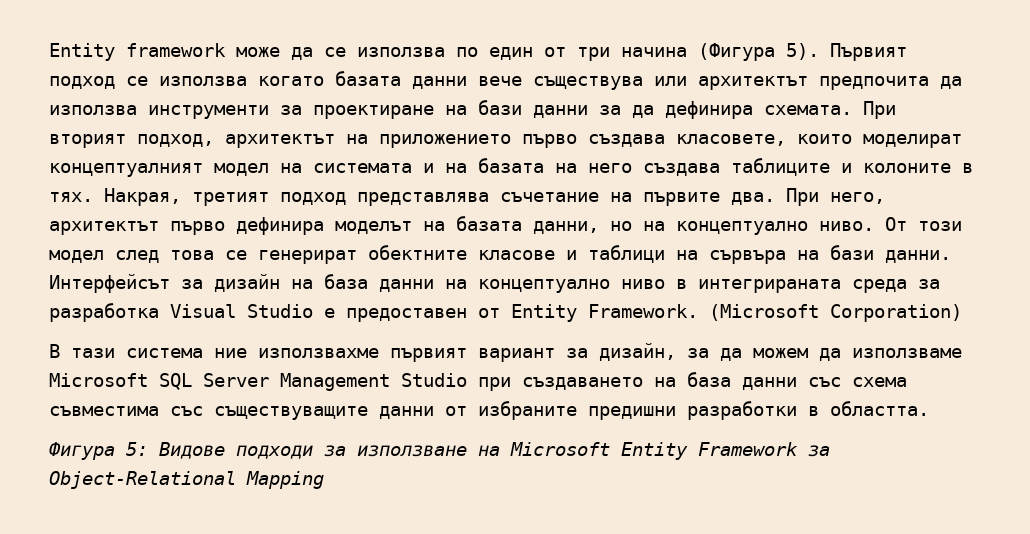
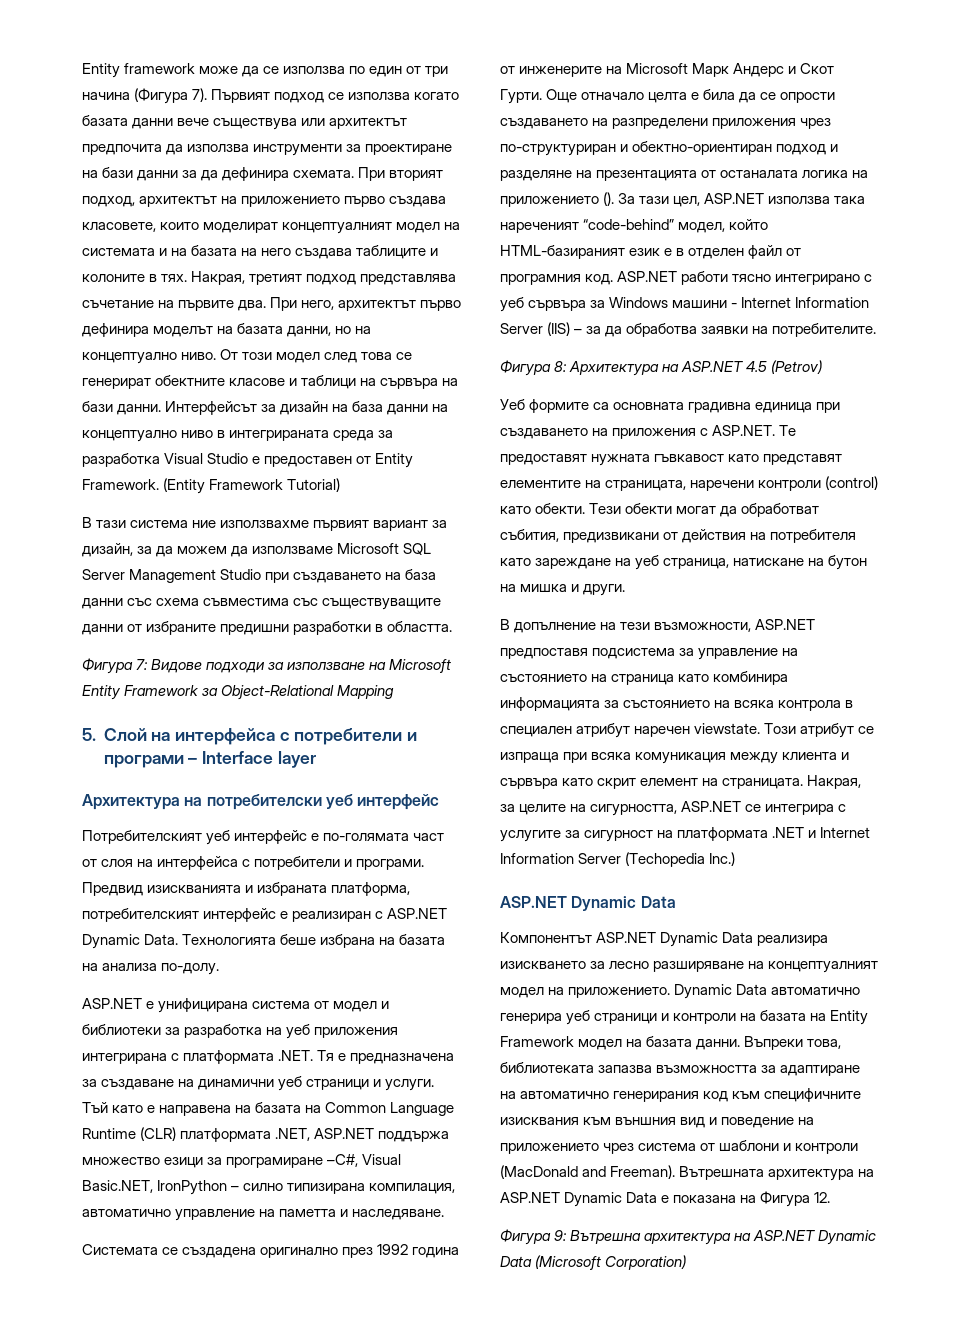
- Entity framework може да се използва по един от три начина (Фигура 5).
+ Entity framework може да се използва по един от три начина (Фигура 7).
- (Microsoft Corporation)
+ (Entity Framework Tutorial)
- Фигура 5: Видове подходи за използване на Microsoft Entity Framework за Object-Relational Mapping
+ Фигура 7: Видове подходи за използване на Microsoft Entity Framework за Object-Relational Mapping
+ 5. Слой на интерфейса с потребители и програми – Interface layer
+ Архитектура на потребителски уеб интерфейс
+ Потребителският уеб интерфейс е по-голямата част от слоя на интерфейса с потребители и програми. Предвид изискванията и избраната платформа, потребителският интерфейс е реализиран с ASP.NET Dynamic Data. Технологията беше избрана на базата на анализа по-долу.
+ ASP.NET е унифицирана система от модел и библиотеки за разработка на уеб приложения интегрирана с платформата .NET. Тя е предназначена за създаване на динамични уеб страници и услуги. Тъй като е направена на базата на Common Language Runtime (CLR) платформата .NET, ASP.NET поддържа множество езици за програмиране –C#, Visual Basic.NET, IronPython – силно типизирана компилация, автоматично управление на паметта и наследяване.
+ Системата се създадена оригинално през 1992 година от инженерите на Microsoft Марк Андерс и Скот Гурти. Още отначало целта е била да се опрости създаването на разпределени приложения чрез по-структуриран и обектно-ориентиран подход и разделяне на презентацията от останалата логика на приложението (). За тази цел, ASP.NET използва така нареченият “code-behind” модел, който HTML-базираният език е в отделен файл от програмния код. ASP.NET работи тясно интегрирано с уеб сървъра за Windows машини - Internet Information Server (IIS) – за да обработва заявки на потребителите.
+ Фигура 8: Архитектура на ASP.NET 4.5 (Petrov)
+ Уеб формите са основната градивна единица при създаването на приложения с ASP.NET. Те предоставят нужната гъвкавост като представят елементите на страницата, наречени контроли (control) като обекти. Тези обекти могат да обработват събития, предизвикани от действия на потребителя като зареждане на уеб страница, натискане на бутон на мишка и други.
+ В допълнение на тези възможности, ASP.NET предпоставя подсистема за управление на състоянието на страница като комбинира информацията за състоянието на всяка контрола в специален атрибут наречен viewstate. Този атрибут се изпраща при всяка комуникация между клиента и сървъра като скрит елемент на страницата. Накрая, за целите на сигурността, ASP.NET се интегрира с услугите за сигурност на платформата .NET и Internet Information Server (Techopedia Inc.)
+ ASP.NET Dynamic Data
+ Компонентът ASP.NET Dynamic Data реализира изискването за лесно разширяване на концептуалният модел на приложението. Dynamic Data автоматично генерира уеб страници и контроли на базата на Entity Framework модел на базата данни. Въпреки това, библиотеката запазва възможността за адаптиране на автоматично генерирания код към специфичните изисквания към външния вид и поведение на приложението чрез система от шаблони и контроли (MacDonald and Freeman). Вътрешната архитектура на ASP.NET Dynamic Data e показана на Фигура 12.
+ Фигура 9: Вътрешна архитектура на ASP.NET Dynamic Data (Microsoft Corporation)

